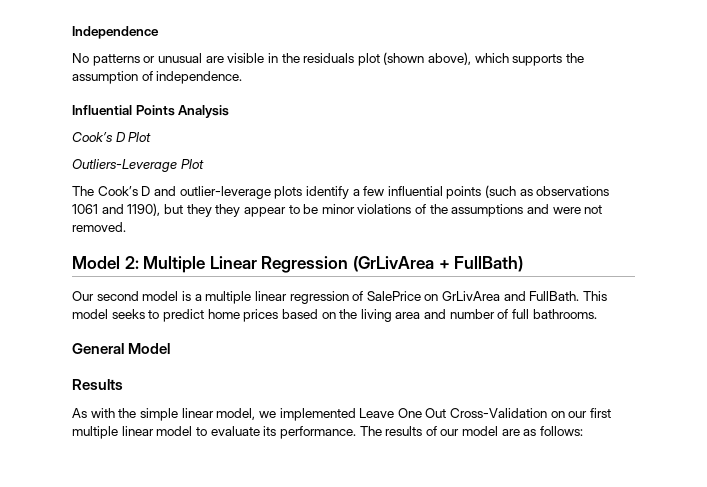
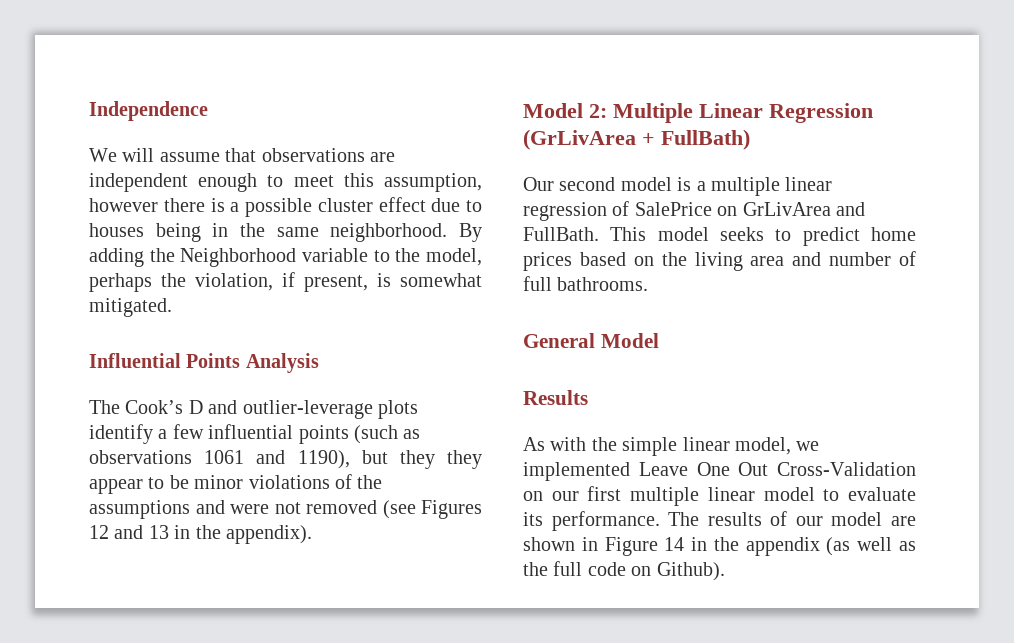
- No patterns or unusual are visible in the residuals plot (shown above), which supports the assumption of independence.
+ We will assume that observations are independent enough to meet this assumption, however there is a possible cluster effect due to houses being in the same neighborhood. By adding the Neighborhood variable to the model, perhaps the violation, if present, is somewhat mitigated.
  Influential Points Analysis
- Cook’s D Plot
- Outliers-Leverage Plot
- The Cook’s D and outlier-leverage plots identify a few influential points (such as observations 1061 and 1190), but they they appear to be minor violations of the assumptions and were not removed.
+ The Cook’s D and outlier-leverage plots identify a few influential points (such as observations 1061 and 1190), but they they appear to be minor violations of the assumptions and were not removed (see Figures 12 and 13 in the appendix).
- The results of our model are as follows:
+ The results of our model are shown in Figure 14 in the appendix (as well as the full code on Github).

